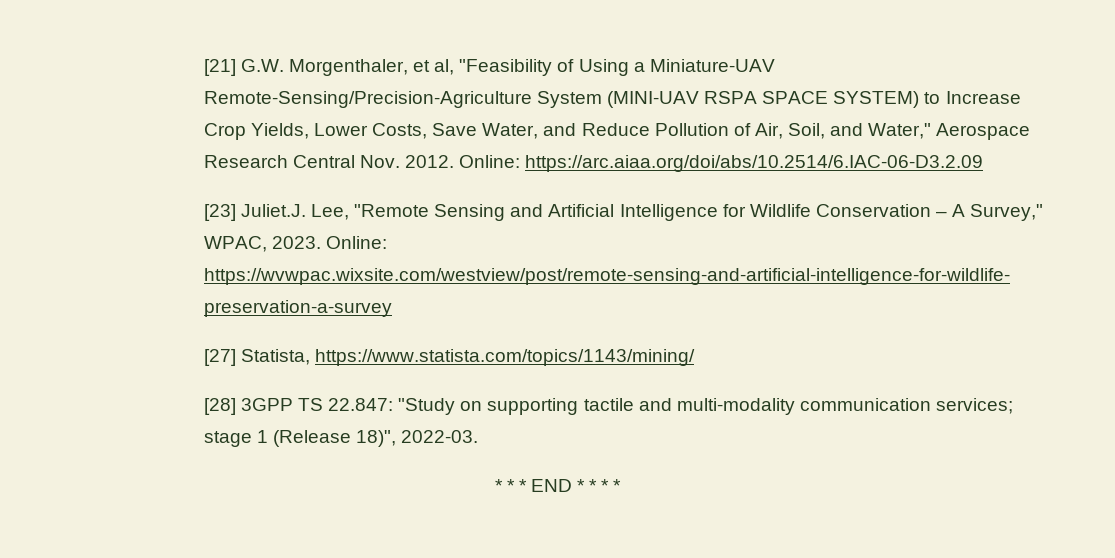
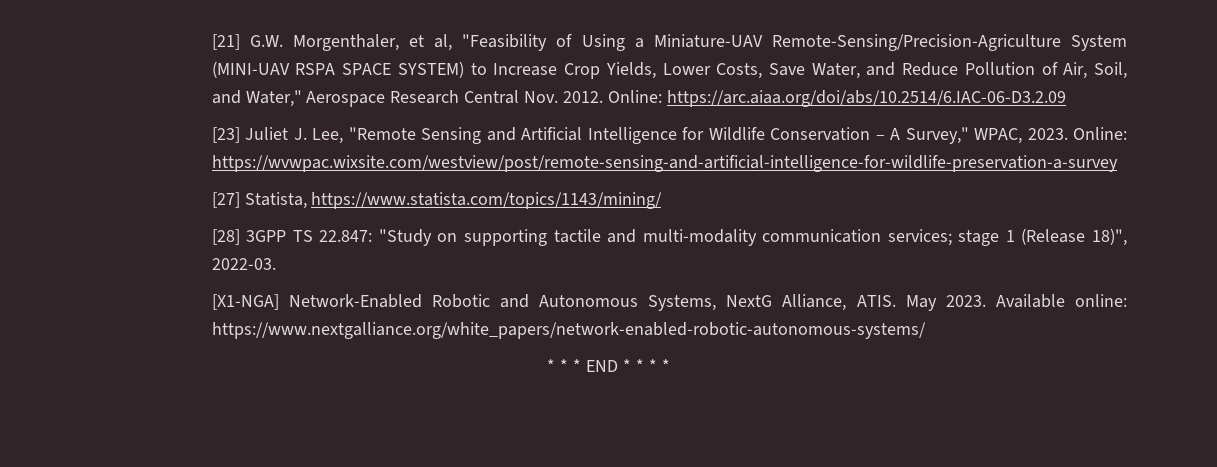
- [23] Juliet.J. Lee, "Remote Sensing and Artificial Intelligence for Wildlife Conservation – A Survey," WPAC, 2023.
+ [23] Juliet J. Lee, "Remote Sensing and Artificial Intelligence for Wildlife Conservation – A Survey," WPAC, 2023.
+ [X1-NGA] Network-Enabled Robotic and Autonomous Systems, NextG Alliance, ATIS. May 2023. Available online: https://www.nextgalliance.org/white_papers/network-enabled-robotic-autonomous-systems/

